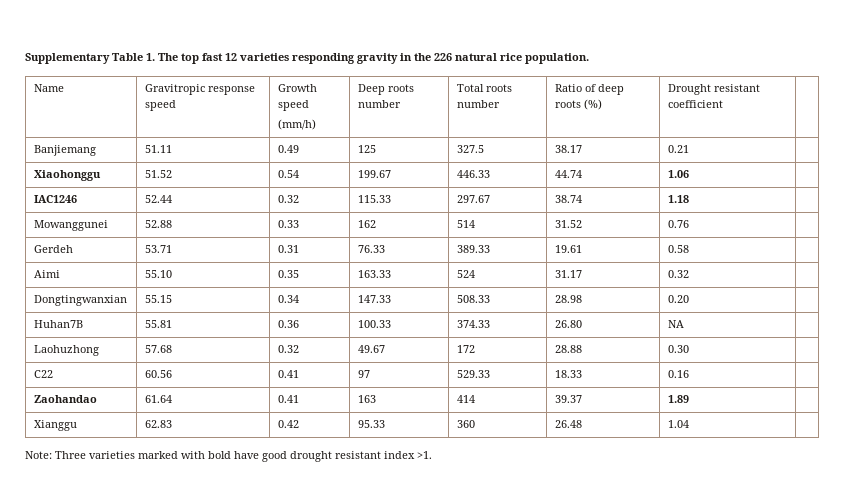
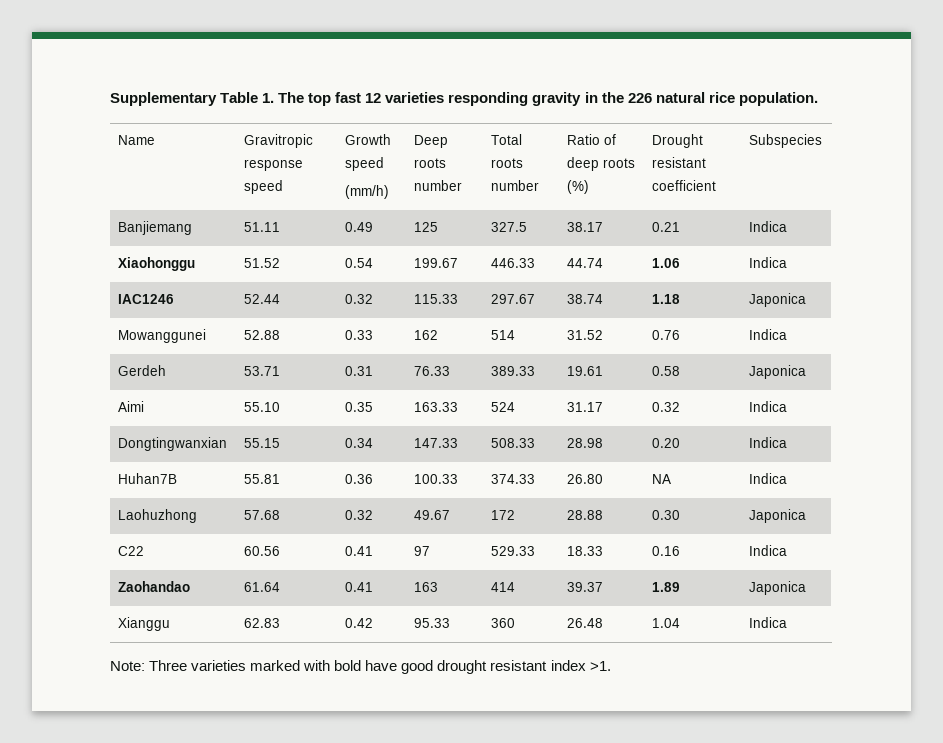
  Name | Gravitropic response speed | Growth speed
- (mm/h) | Deep roots number | Total roots number | Ratio of deep roots (%) | Drought resistant coefficient |
+ (mm/h) | Deep roots number | Total roots number | Ratio of deep roots (%) | Drought resistant coefficient | Subspecies
- Banjiemang | 51.11 | 0.49 | 125 | 327.5 | 38.17 | 0.21 |
+ Banjiemang | 51.11 | 0.49 | 125 | 327.5 | 38.17 | 0.21 | Indica
- Xiaohonggu | 51.52 | 0.54 | 199.67 | 446.33 | 44.74 | 1.06 |
+ Xiaohonggu | 51.52 | 0.54 | 199.67 | 446.33 | 44.74 | 1.06 | Indica
- IAC1246 | 52.44 | 0.32 | 115.33 | 297.67 | 38.74 | 1.18 |
+ IAC1246 | 52.44 | 0.32 | 115.33 | 297.67 | 38.74 | 1.18 | Japonica
- Mowanggunei | 52.88 | 0.33 | 162 | 514 | 31.52 | 0.76 |
+ Mowanggunei | 52.88 | 0.33 | 162 | 514 | 31.52 | 0.76 | Indica
- Gerdeh | 53.71 | 0.31 | 76.33 | 389.33 | 19.61 | 0.58 |
+ Gerdeh | 53.71 | 0.31 | 76.33 | 389.33 | 19.61 | 0.58 | Japonica
- Aimi | 55.10 | 0.35 | 163.33 | 524 | 31.17 | 0.32 |
+ Aimi | 55.10 | 0.35 | 163.33 | 524 | 31.17 | 0.32 | Indica
- Dongtingwanxian | 55.15 | 0.34 | 147.33 | 508.33 | 28.98 | 0.20 |
+ Dongtingwanxian | 55.15 | 0.34 | 147.33 | 508.33 | 28.98 | 0.20 | Indica
- Huhan7B | 55.81 | 0.36 | 100.33 | 374.33 | 26.80 | NA |
+ Huhan7B | 55.81 | 0.36 | 100.33 | 374.33 | 26.80 | NA | Indica
- Laohuzhong | 57.68 | 0.32 | 49.67 | 172 | 28.88 | 0.30 |
+ Laohuzhong | 57.68 | 0.32 | 49.67 | 172 | 28.88 | 0.30 | Japonica
- C22 | 60.56 | 0.41 | 97 | 529.33 | 18.33 | 0.16 |
+ C22 | 60.56 | 0.41 | 97 | 529.33 | 18.33 | 0.16 | Indica
- Zaohandao | 61.64 | 0.41 | 163 | 414 | 39.37 | 1.89 |
+ Zaohandao | 61.64 | 0.41 | 163 | 414 | 39.37 | 1.89 | Japonica
- Xianggu | 62.83 | 0.42 | 95.33 | 360 | 26.48 | 1.04 |
+ Xianggu | 62.83 | 0.42 | 95.33 | 360 | 26.48 | 1.04 | Indica

